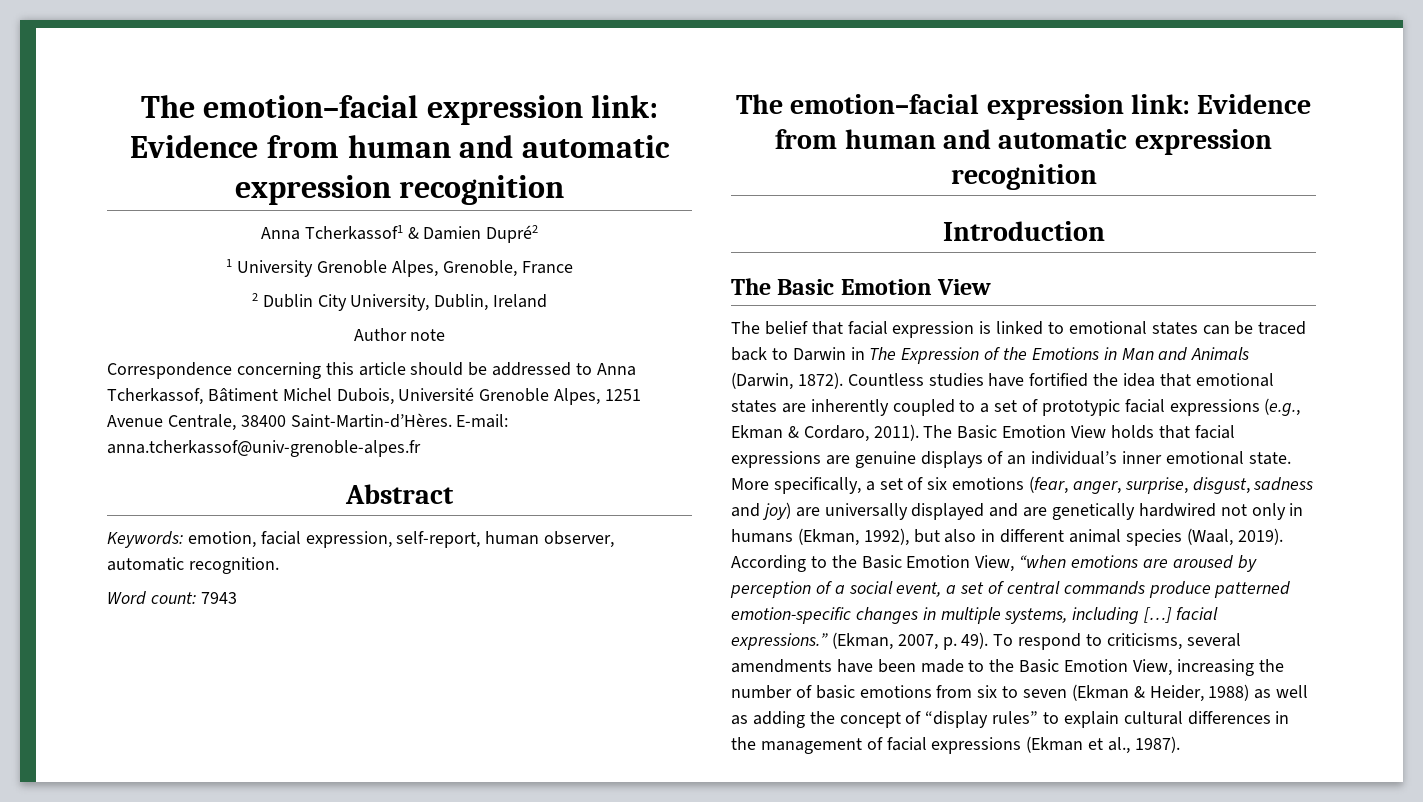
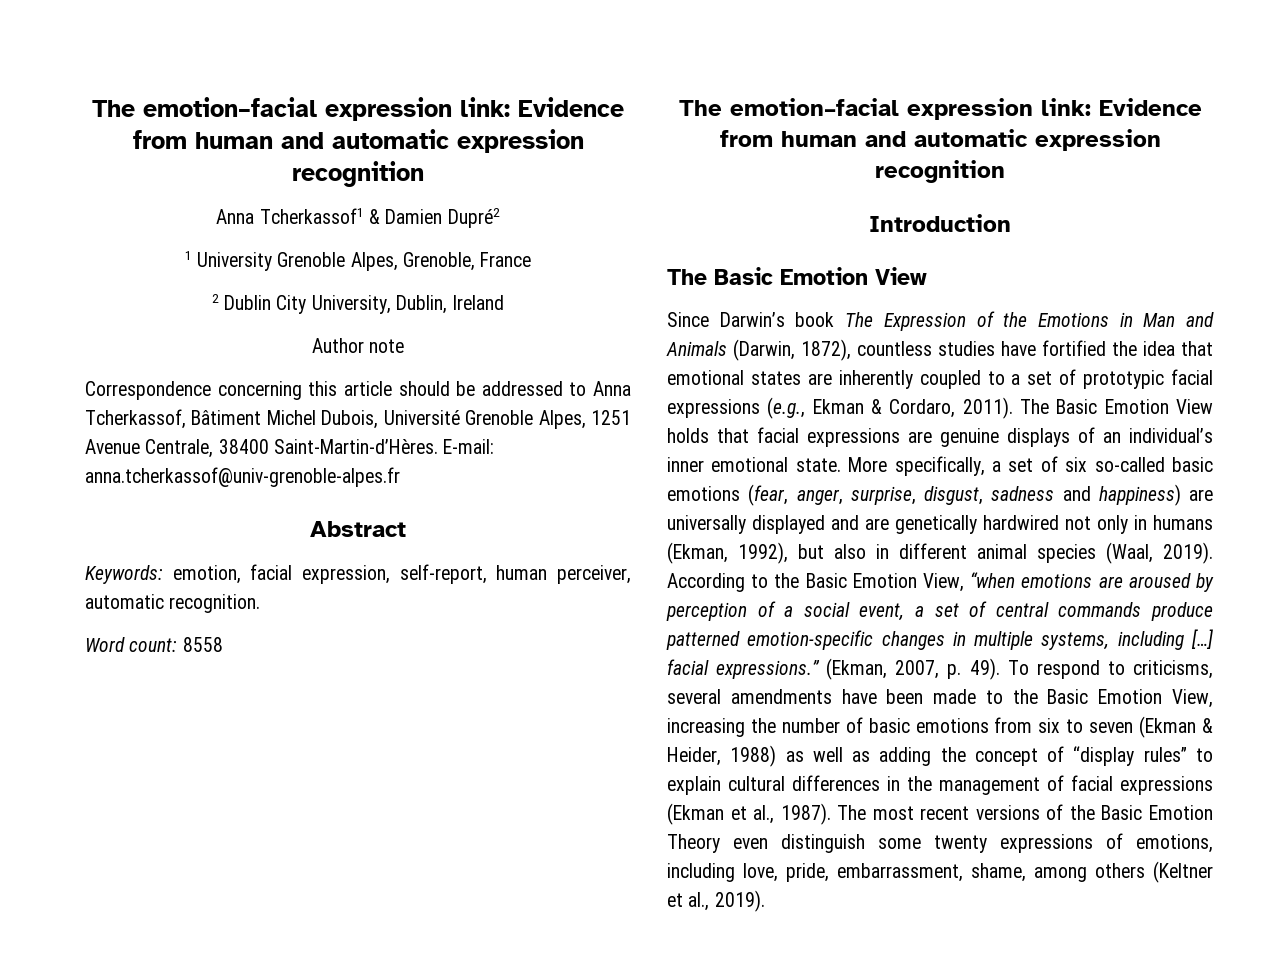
- Keywords: emotion, facial expression, self-report, human observer, automatic recognition.
+ Keywords: emotion, facial expression, self-report, human perceiver, automatic recognition.
- Word count: 7943
+ Word count: 8558
- The belief that facial expression is linked to emotional states can be traced back to Darwin in The Expression of the Emotions in Man and Animals (Darwin, 1872). Countless studies have fortified the idea that emotional states are inherently coupled to a set of prototypic facial expressions (e.g., Ekman & Cordaro, 2011).
+ Since Darwin’s book The Expression of the Emotions in Man and Animals (Darwin, 1872), countless studies have fortified the idea that emotional states are inherently coupled to a set of prototypic facial expressions (e.g., Ekman & Cordaro, 2011).
- More specifically, a set of six emotions (fear, anger, surprise, disgust, sadness and joy) are universally displayed and are genetically hardwired not only in humans (Ekman, 1992), but also in different animal species (Waal, 2019).
+ More specifically, a set of six so-called basic emotions (fear, anger, surprise, disgust, sadness and happiness) are universally displayed and are genetically hardwired not only in humans (Ekman, 1992), but also in different animal species (Waal, 2019).
+ The most recent versions of the Basic Emotion Theory even distinguish some twenty expressions of emotions, including love, pride, embarrassment, shame, among others (Keltner et al., 2019).

